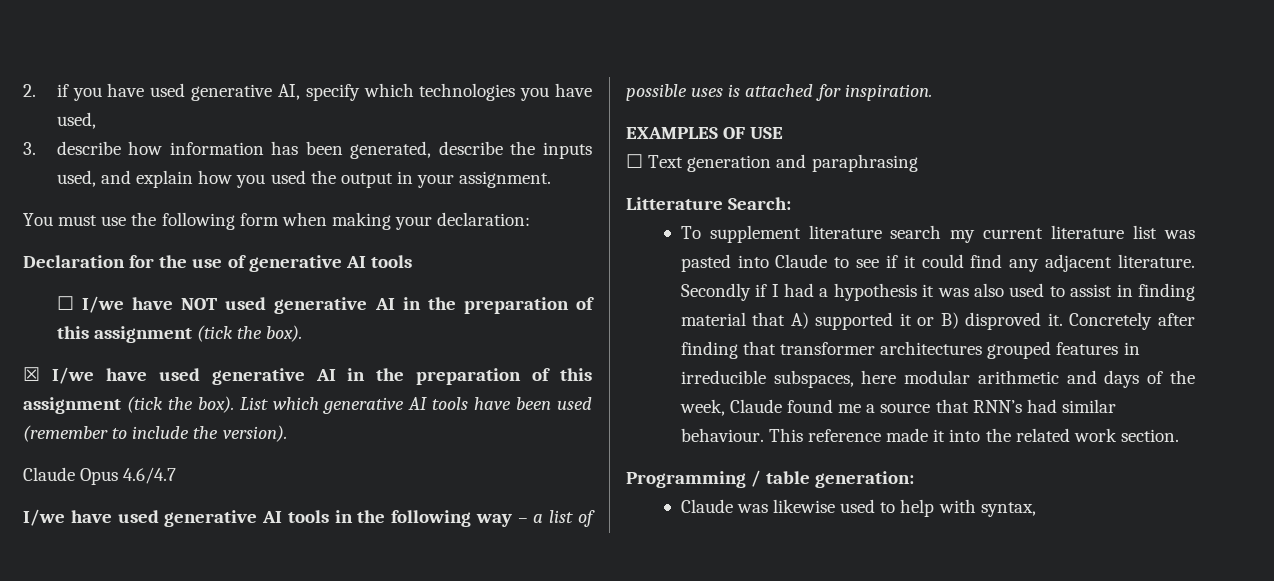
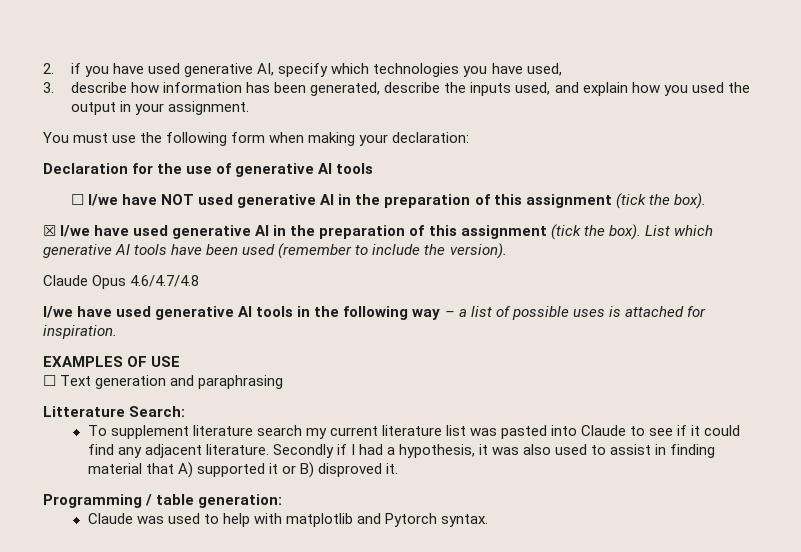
- Claude Opus 4.6/4.7
+ Claude Opus 4.6/4.7/4.8
- Secondly if I had a hypothesis it was also used to assist in finding material that A) supported it or B) disproved it. Concretely after finding that transformer architectures grouped features in irreducible subspaces, here modular arithmetic and days of the week, Claude found me a source that RNN’s had similar behaviour. This reference made it into the related work section.
+ Secondly if I had a hypothesis, it was also used to assist in finding material that A) supported it or B) disproved it.
- Claude was likewise used to help with syntax,
+ Claude was used to help with matplotlib and Pytorch syntax.

